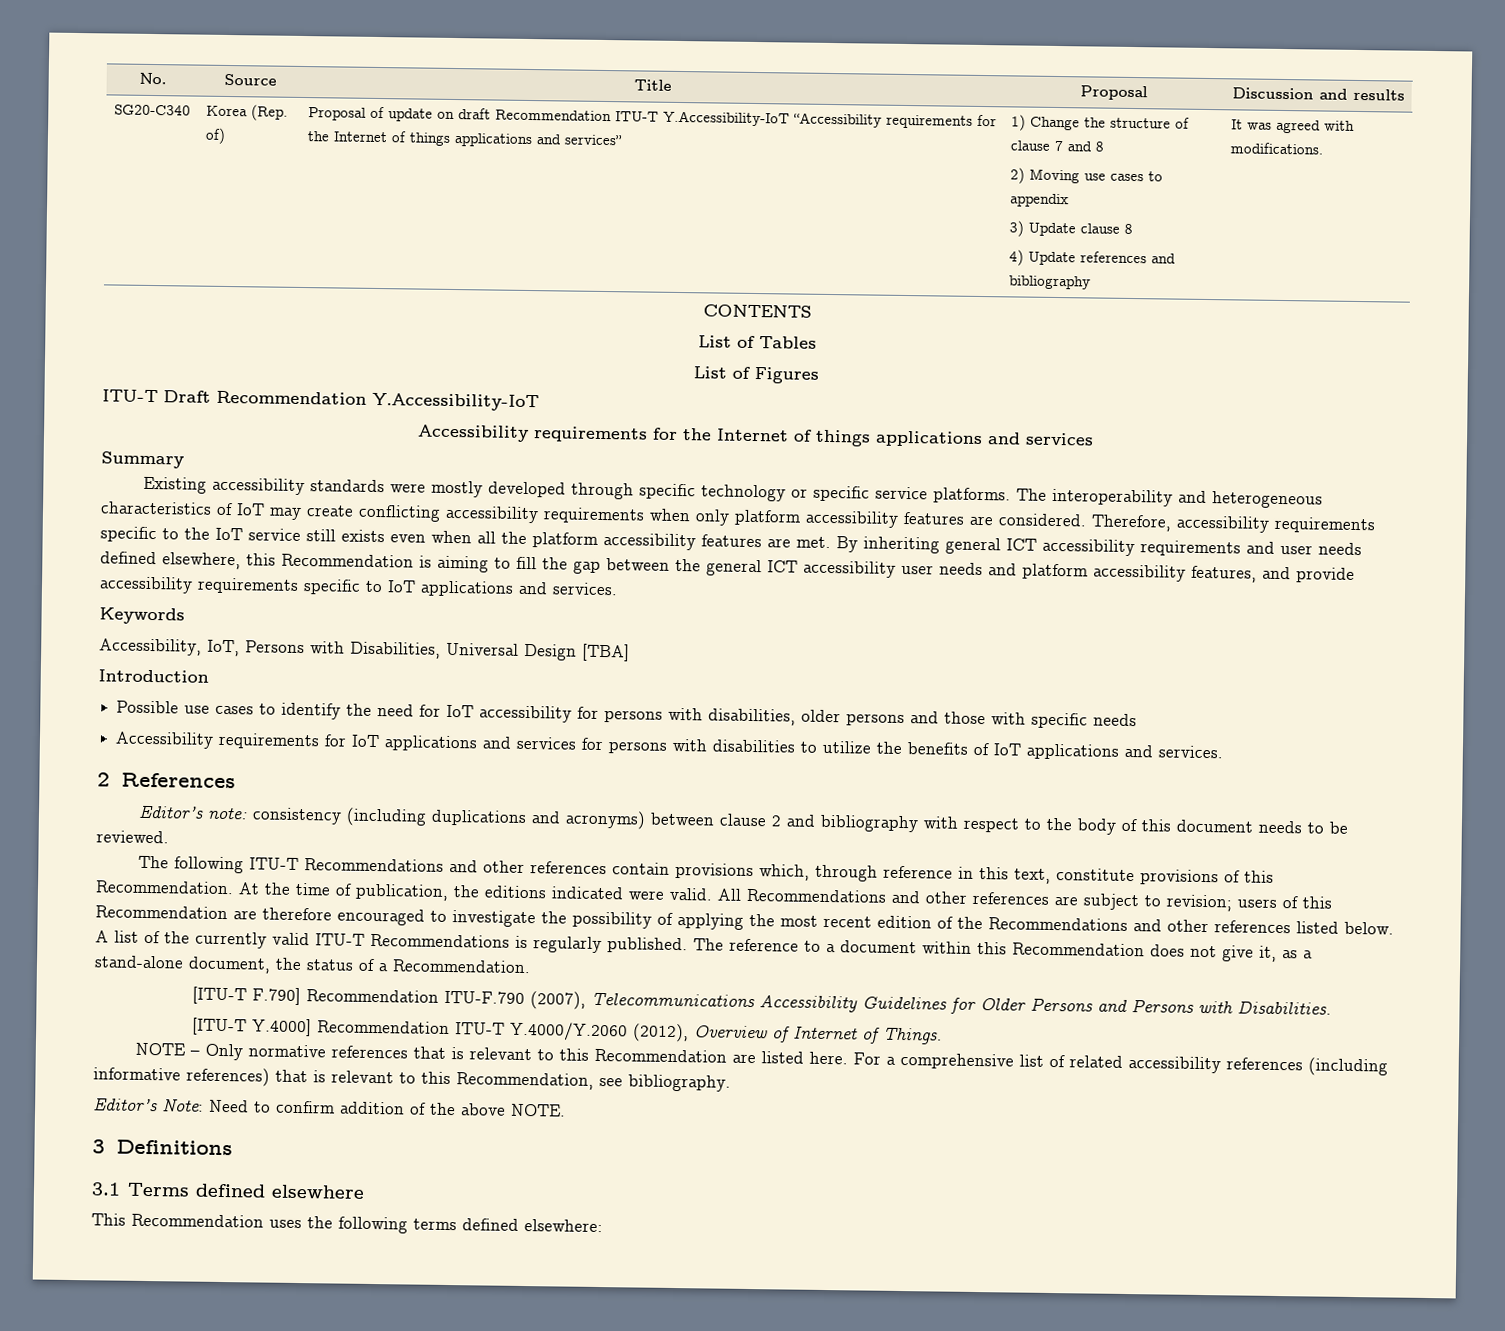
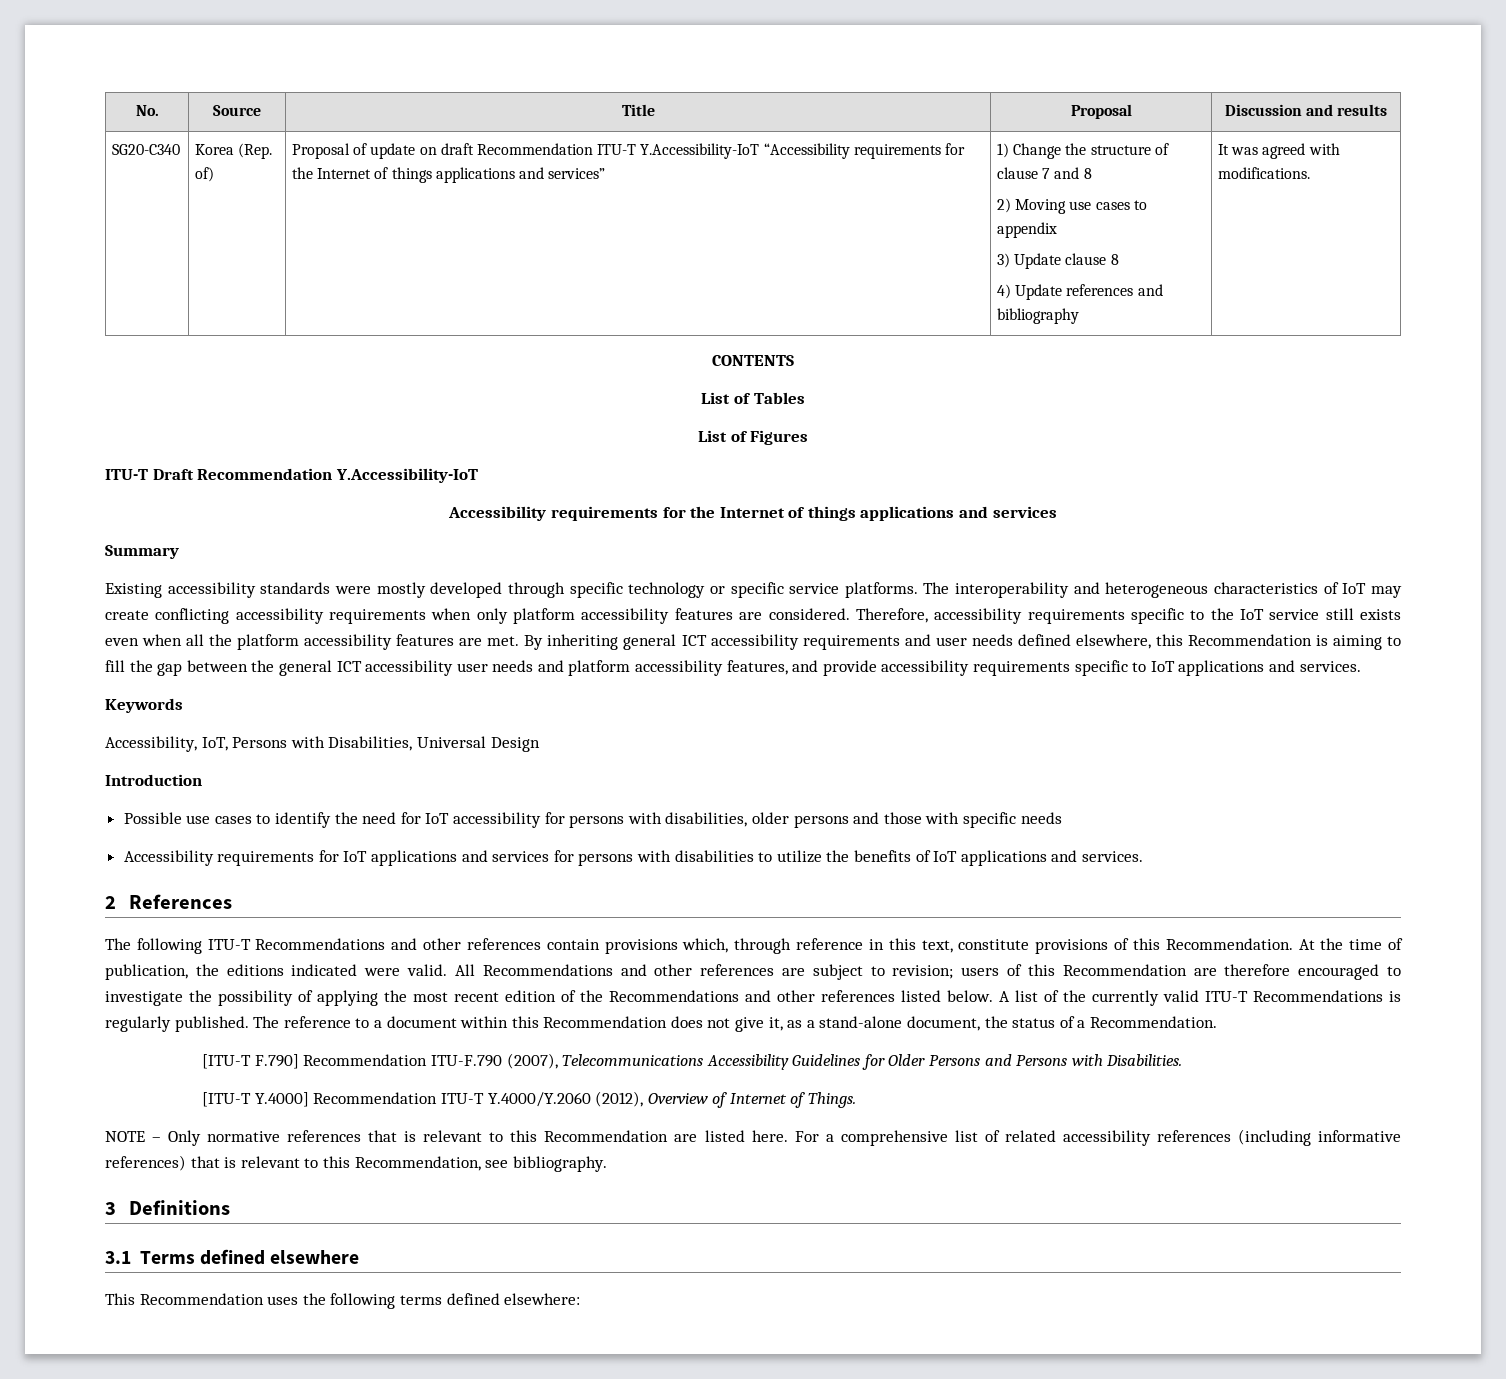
- Accessibility, IoT, Persons with Disabilities, Universal Design [TBA]
+ Accessibility, IoT, Persons with Disabilities, Universal Design
- Editor’s note: consistency (including duplications and acronyms) between clause 2 and bibliography with respect to the body of this document needs to be reviewed.
- Editor’s Note: Need to confirm addition of the above NOTE.

